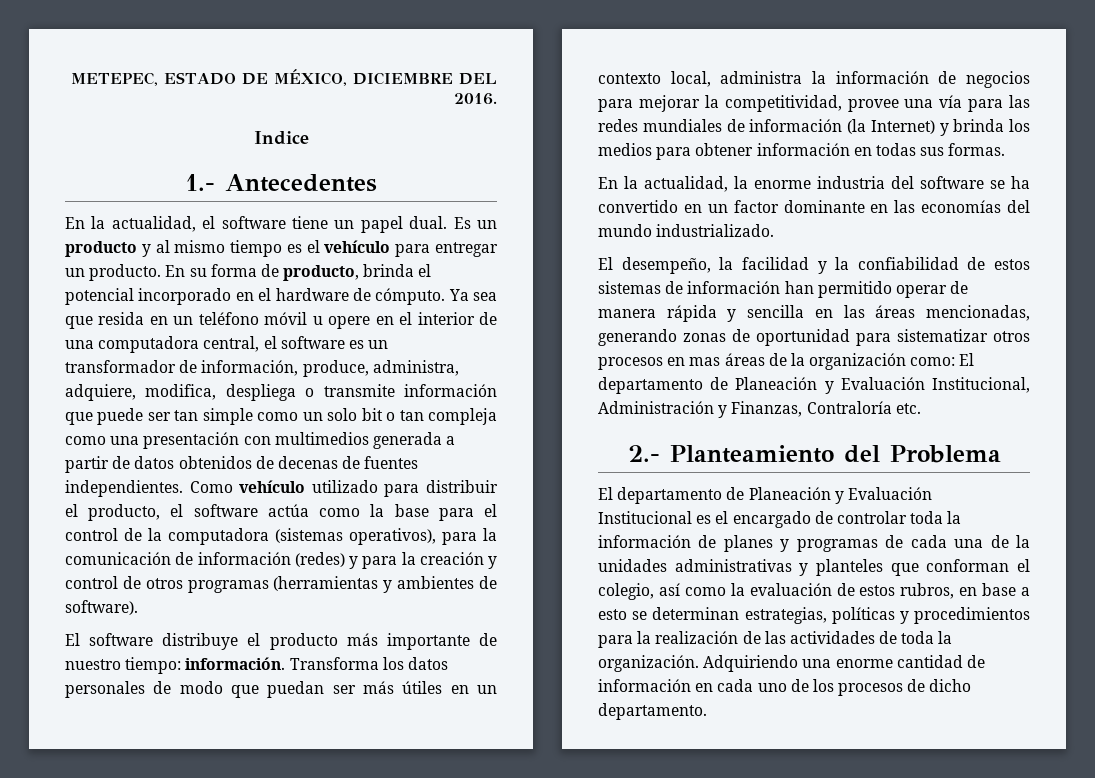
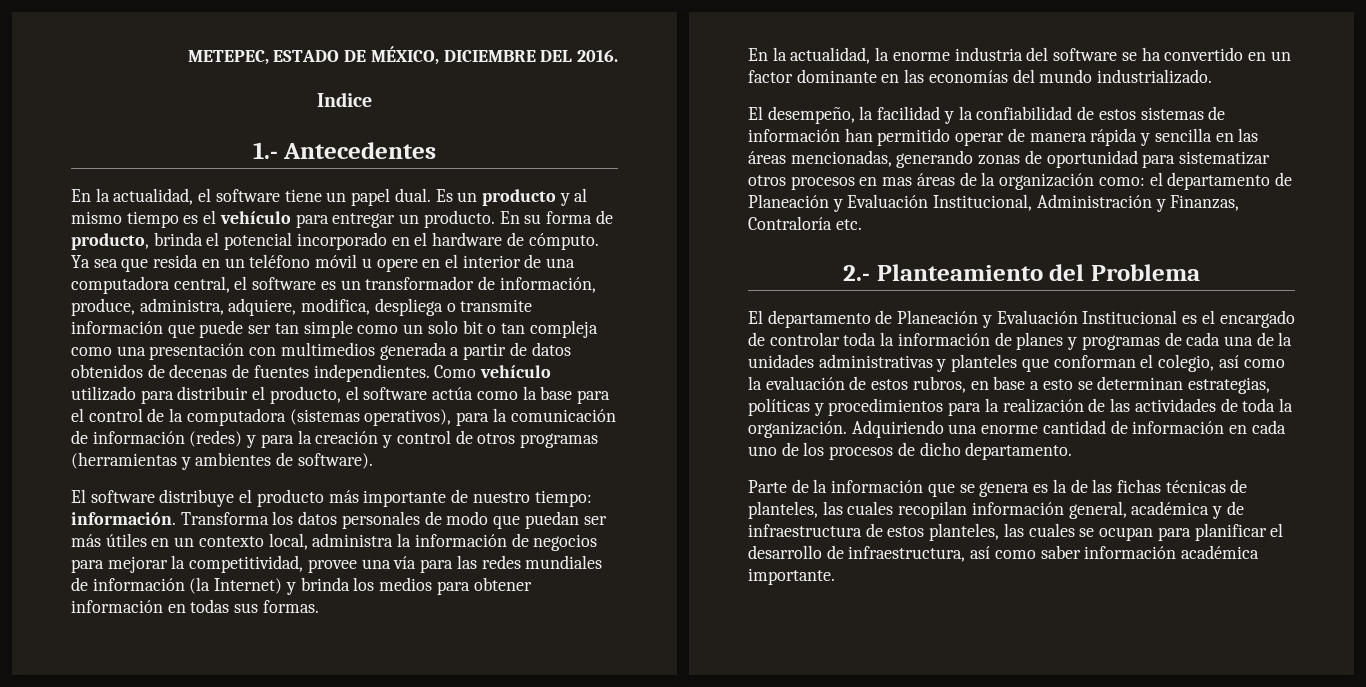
- El desempeño, la facilidad y la confiabilidad de estos sistemas de información han permitido operar de manera rápida y sencilla en las áreas mencionadas, generando zonas de oportunidad para sistematizar otros procesos en mas áreas de la organización como: El departamento de Planeación y Evaluación Institucional, Administración y Finanzas, Contraloría etc.
+ El desempeño, la facilidad y la confiabilidad de estos sistemas de información han permitido operar de manera rápida y sencilla en las áreas mencionadas, generando zonas de oportunidad para sistematizar otros procesos en mas áreas de la organización como: el departamento de Planeación y Evaluación Institucional, Administración y Finanzas, Contraloría etc.
+ Parte de la información que se genera es la de las fichas técnicas de planteles, las cuales recopilan información general, académica y de infraestructura de estos planteles, las cuales se ocupan para planificar el desarrollo de infraestructura, así como saber información académica importante.

